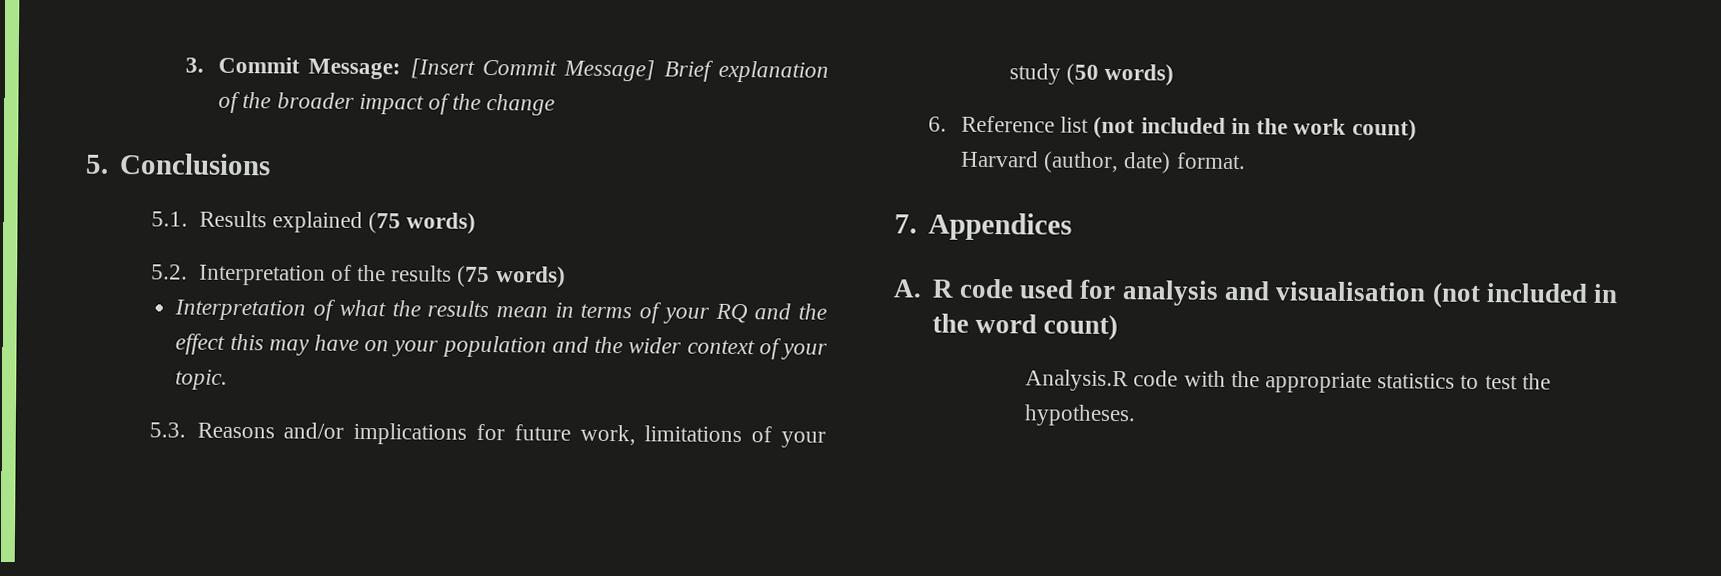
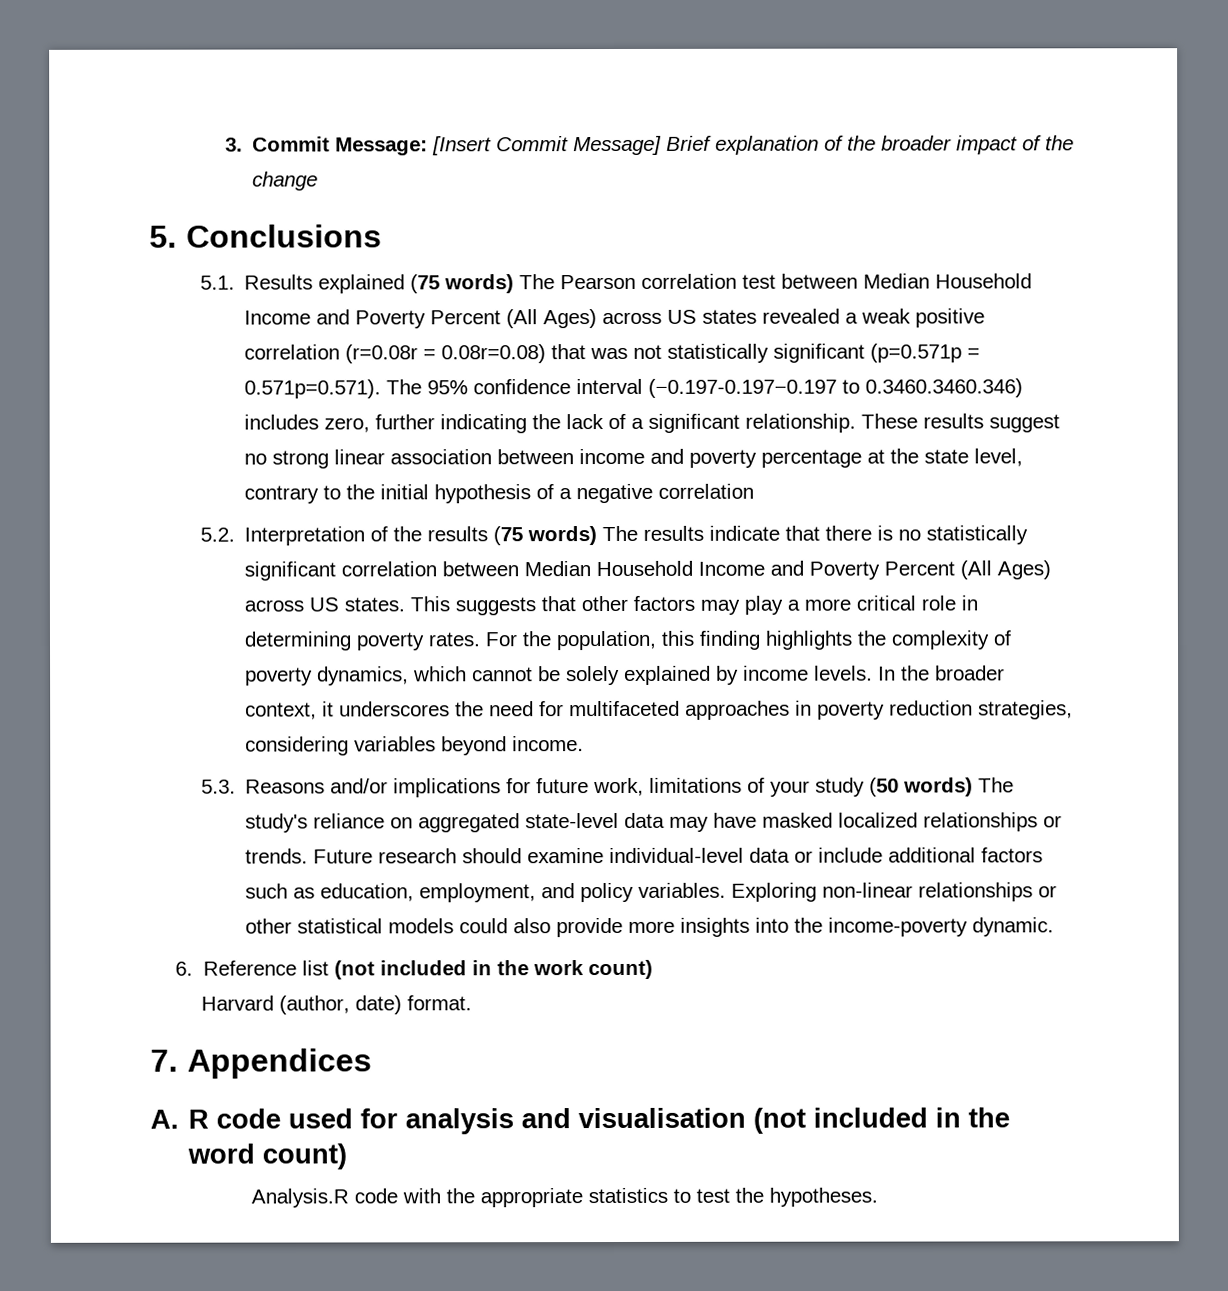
- 5.1. Results explained (75 words)
+ 5.1. Results explained (75 words) The Pearson correlation test between Median Household Income and Poverty Percent (All Ages) across US states revealed a weak positive correlation (r=0.08r = 0.08r=0.08) that was not statistically significant (p=0.571p = 0.571p=0.571). The 95% confidence interval (−0.197-0.197−0.197 to 0.3460.3460.346) includes zero, further indicating the lack of a significant relationship. These results suggest no strong linear association between income and poverty percentage at the state level, contrary to the initial hypothesis of a negative correlation
- 5.2. Interpretation of the results (75 words)
- Interpretation of what the results mean in terms of your RQ and the effect this may have on your population and the wider context of your topic.
+ 5.2. Interpretation of the results (75 words) The results indicate that there is no statistically significant correlation between Median Household Income and Poverty Percent (All Ages) across US states. This suggests that other factors may play a more critical role in determining poverty rates. For the population, this finding highlights the complexity of poverty dynamics, which cannot be solely explained by income levels. In the broader context, it underscores the need for multifaceted approaches in poverty reduction strategies, considering variables beyond income.
- 5.3. Reasons and/or implications for future work, limitations of your study (50 words)
+ 5.3. Reasons and/or implications for future work, limitations of your study (50 words) The study's reliance on aggregated state-level data may have masked localized relationships or trends. Future research should examine individual-level data or include additional factors such as education, employment, and policy variables. Exploring non-linear relationships or other statistical models could also provide more insights into the income-poverty dynamic.

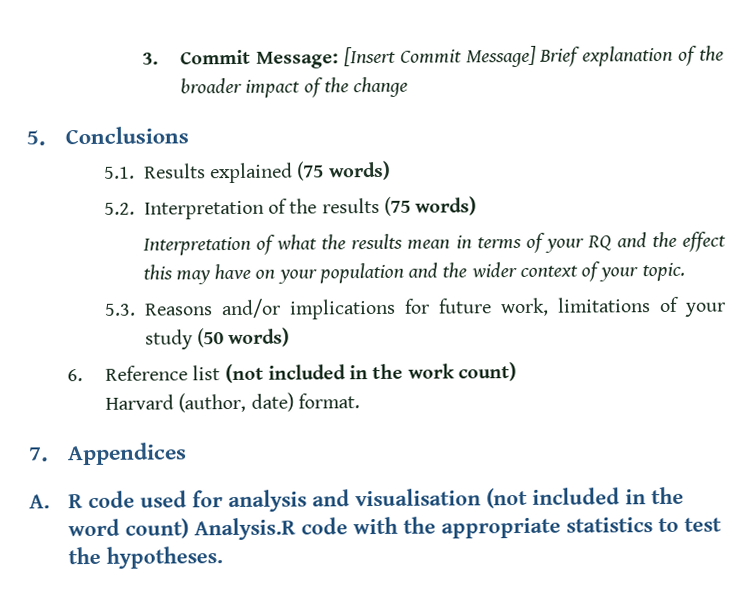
- 5.1. Results explained (75 words) The Pearson correlation test between Median Household Income and Poverty Percent (All Ages) across US states revealed a weak positive correlation (r=0.08r = 0.08r=0.08) that was not statistically significant (p=0.571p = 0.571p=0.571). The 95% confidence interval (−0.197-0.197−0.197 to 0.3460.3460.346) includes zero, further indicating the lack of a significant relationship. These results suggest no strong linear association between income and poverty percentage at the state level, contrary to the initial hypothesis of a negative correlation
+ 5.1. Results explained (75 words)
- 5.2. Interpretation of the results (75 words) The results indicate that there is no statistically significant correlation between Median Household Income and Poverty Percent (All Ages) across US states. This suggests that other factors may play a more critical role in determining poverty rates. For the population, this finding highlights the complexity of poverty dynamics, which cannot be solely explained by income levels. In the broader context, it underscores the need for multifaceted approaches in poverty reduction strategies, considering variables beyond income.
+ 5.2. Interpretation of the results (75 words)
+ Interpretation of what the results mean in terms of your RQ and the effect this may have on your population and the wider context of your topic.
- 5.3. Reasons and/or implications for future work, limitations of your study (50 words) The study's reliance on aggregated state-level data may have masked localized relationships or trends. Future research should examine individual-level data or include additional factors such as education, employment, and policy variables. Exploring non-linear relationships or other statistical models could also provide more insights into the income-poverty dynamic.
+ 5.3. Reasons and/or implications for future work, limitations of your study (50 words)
- A. R code used for analysis and visualisation (not included in the word count)
- Analysis.R code with the appropriate statistics to test the hypotheses.
+ A. R code used for analysis and visualisation (not included in the word count) Analysis.R code with the appropriate statistics to test the hypotheses.

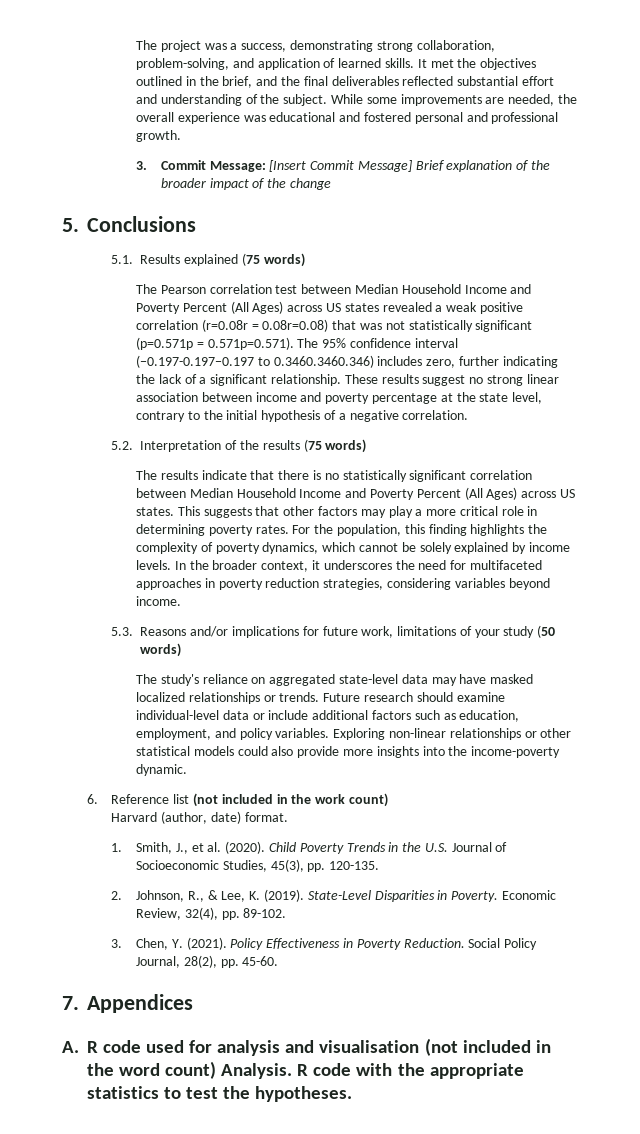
+ The project was a success, demonstrating strong collaboration, problem-solving, and application of learned skills. It met the objectives outlined in the brief, and the final deliverables reflected substantial effort and understanding of the subject. While some improvements are needed, the overall experience was educational and fostered personal and professional growth.
+ The Pearson correlation test between Median Household Income and Poverty Percent (All Ages) across US states revealed a weak positive correlation (r=0.08r = 0.08r=0.08) that was not statistically significant (p=0.571p = 0.571p=0.571). The 95% confidence interval (−0.197-0.197−0.197 to 0.3460.3460.346) includes zero, further indicating the lack of a significant relationship. These results suggest no strong linear association between income and poverty percentage at the state level, contrary to the initial hypothesis of a negative correlation.
- Interpretation of what the results mean in terms of your RQ and the effect this may have on your population and the wider context of your topic.
+ The results indicate that there is no statistically significant correlation between Median Household Income and Poverty Percent (All Ages) across US states. This suggests that other factors may play a more critical role in determining poverty rates. For the population, this finding highlights the complexity of poverty dynamics, which cannot be solely explained by income levels. In the broader context, it underscores the need for multifaceted approaches in poverty reduction strategies, considering variables beyond income.
+ The study's reliance on aggregated state-level data may have masked localized relationships or trends. Future research should examine individual-level data or include additional factors such as education, employment, and policy variables. Exploring non-linear relationships or other statistical models could also provide more insights into the income-poverty dynamic.
+ 1. Smith, J., et al. (2020). Child Poverty Trends in the U.S. Journal of Socioeconomic Studies, 45(3), pp. 120-135.
+ 2. Johnson, R., & Lee, K. (2019). State-Level Disparities in Poverty. Economic Review, 32(4), pp. 89-102.
+ 3. Chen, Y. (2021). Policy Effectiveness in Poverty Reduction. Social Policy Journal, 28(2), pp. 45-60.
- A. R code used for analysis and visualisation (not included in the word count) Analysis.R code with the appropriate statistics to test the hypotheses.
+ A. R code used for analysis and visualisation (not included in the word count) Analysis. R code with the appropriate statistics to test the hypotheses.

